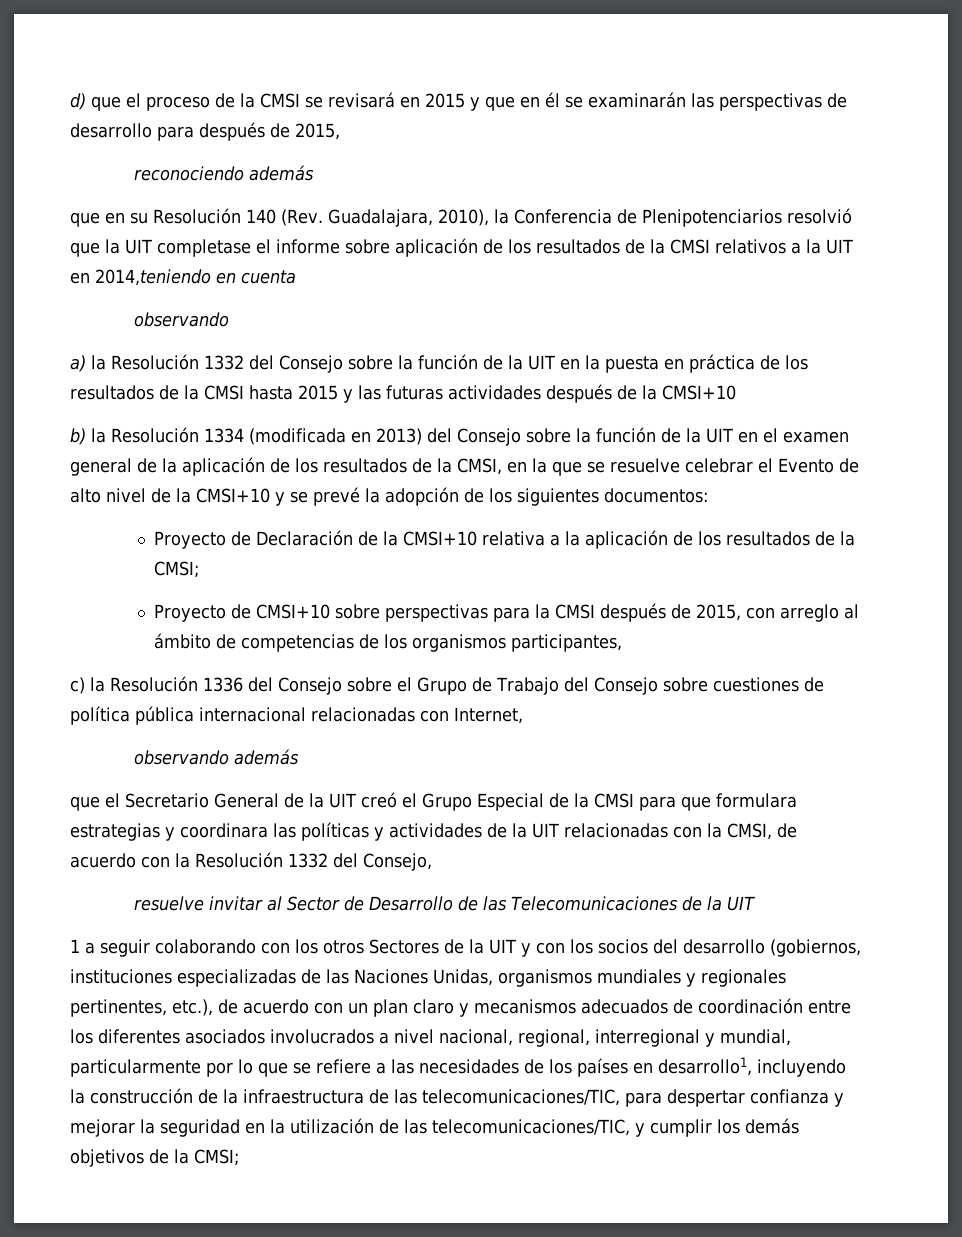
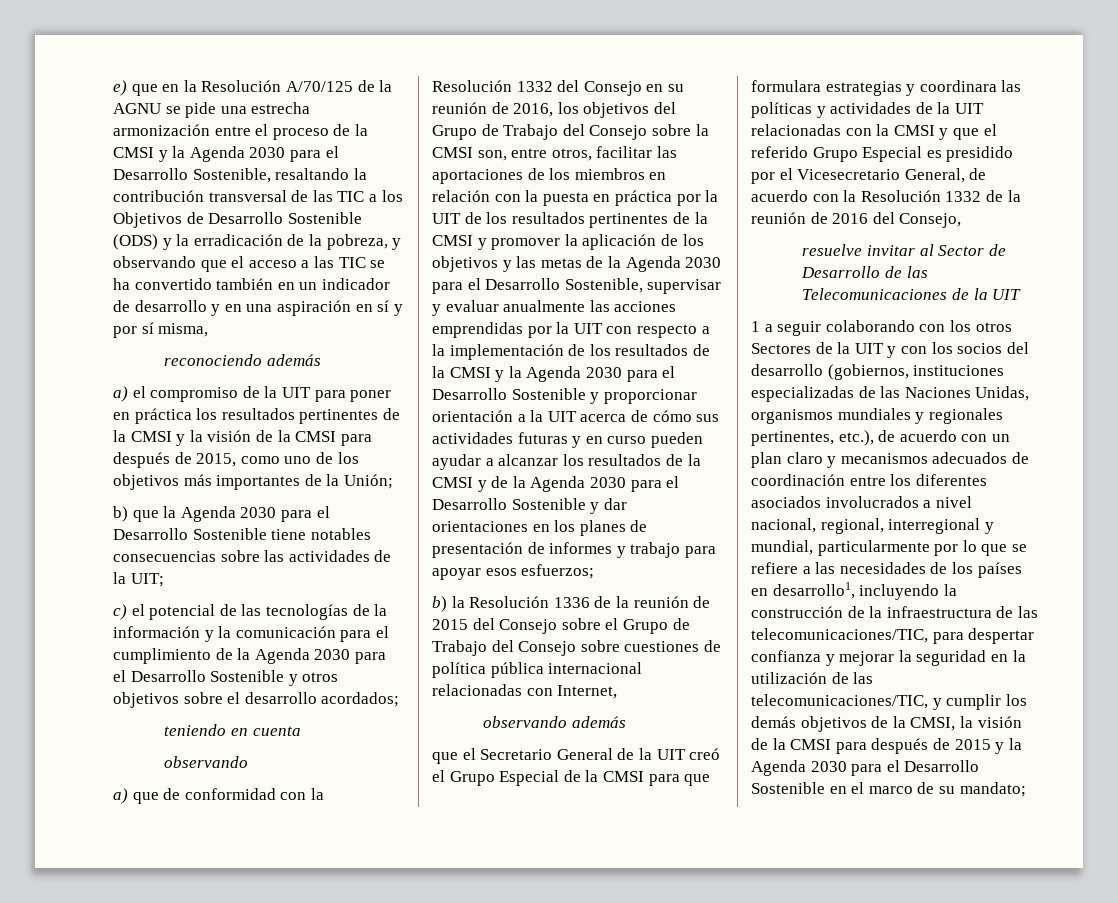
- d) que el proceso de la CMSI se revisará en 2015 y que en él se examinarán las perspectivas de desarrollo para después de 2015,
+ e) que en la Resolución A/70/125 de la AGNU se pide una estrecha armonización entre el proceso de la CMSI y la Agenda 2030 para el Desarrollo Sostenible, resaltando la contribución transversal de las TIC a los Objetivos de Desarrollo Sostenible (ODS) y la erradicación de la pobreza, y observando que el acceso a las TIC se ha convertido también en un indicador de desarrollo y en una aspiración en sí y por sí misma,
  reconociendo además
- que en su Resolución 140 (Rev. Guadalajara, 2010), la Conferencia de Plenipotenciarios resolvió que la UIT completase el informe sobre aplicación de los resultados de la CMSI relativos a la UIT en 2014,teniendo en cuenta
+ a) el compromiso de la UIT para poner en práctica los resultados pertinentes de la CMSI y la visión de la CMSI para después de 2015, como uno de los objetivos más importantes de la Unión;
+ b) que la Agenda 2030 para el Desarrollo Sostenible tiene notables consecuencias sobre las actividades de la UIT;
+ c) el potencial de las tecnologías de la información y la comunicación para el cumplimiento de la Agenda 2030 para el Desarrollo Sostenible y otros objetivos sobre el desarrollo acordados;
+ teniendo en cuenta
  observando
- a) la Resolución 1332 del Consejo sobre la función de la UIT en la puesta en práctica de los resultados de la CMSI hasta 2015 y las futuras actividades después de la CMSI+10
- b) la Resolución 1334 (modificada en 2013) del Consejo sobre la función de la UIT en el examen general de la aplicación de los resultados de la CMSI, en la que se resuelve celebrar el Evento de alto nivel de la CMSI+10 y se prevé la adopción de los siguientes documentos:
- Proyecto de Declaración de la CMSI+10 relativa a la aplicación de los resultados de la CMSI;
- Proyecto de CMSI+10 sobre perspectivas para la CMSI después de 2015, con arreglo al ámbito de competencias de los organismos participantes,
- c) la Resolución 1336 del Consejo sobre el Grupo de Trabajo del Consejo sobre cuestiones de política pública internacional relacionadas con Internet,
+ a) que de conformidad con la Resolución 1332 del Consejo en su reunión de 2016, los objetivos del Grupo de Trabajo del Consejo sobre la CMSI son, entre otros, facilitar las aportaciones de los miembros en relación con la puesta en práctica por la UIT de los resultados pertinentes de la CMSI y promover la aplicación de los objetivos y las metas de la Agenda 2030 para el Desarrollo Sostenible, supervisar y evaluar anualmente las acciones emprendidas por la UIT con respecto a la implementación de los resultados de la CMSI y la Agenda 2030 para el Desarrollo Sostenible y proporcionar orientación a la UIT acerca de cómo sus actividades futuras y en curso pueden ayudar a alcanzar los resultados de la CMSI y de la Agenda 2030 para el Desarrollo Sostenible y dar orientaciones en los planes de presentación de informes y trabajo para apoyar esos esfuerzos;
+ b) la Resolución 1336 de la reunión de 2015 del Consejo sobre el Grupo de Trabajo del Consejo sobre cuestiones de política pública internacional relacionadas con Internet,
- que el Secretario General de la UIT creó el Grupo Especial de la CMSI para que formulara estrategias y coordinara las políticas y actividades de la UIT relacionadas con la CMSI, de acuerdo con la Resolución 1332 del Consejo,
+ que el Secretario General de la UIT creó el Grupo Especial de la CMSI para que formulara estrategias y coordinara las políticas y actividades de la UIT relacionadas con la CMSI y que el referido Grupo Especial es presidido por el Vicesecretario General, de acuerdo con la Resolución 1332 de la reunión de 2016 del Consejo,
- 1 a seguir colaborando con los otros Sectores de la UIT y con los socios del desarrollo (gobiernos, instituciones especializadas de las Naciones Unidas, organismos mundiales y regionales pertinentes, etc.), de acuerdo con un plan claro y mecanismos adecuados de coordinación entre los diferentes asociados involucrados a nivel nacional, regional, interregional y mundial, particularmente por lo que se refiere a las necesidades de los países en desarrollo1, incluyendo la construcción de la infraestructura de las telecomunicaciones/TIC, para despertar confianza y mejorar la seguridad en la utilización de las telecomunicaciones/TIC, y cumplir los demás objetivos de la CMSI;
+ 1 a seguir colaborando con los otros Sectores de la UIT y con los socios del desarrollo (gobiernos, instituciones especializadas de las Naciones Unidas, organismos mundiales y regionales pertinentes, etc.), de acuerdo con un plan claro y mecanismos adecuados de coordinación entre los diferentes asociados involucrados a nivel nacional, regional, interregional y mundial, particularmente por lo que se refiere a las necesidades de los países en desarrollo1, incluyendo la construcción de la infraestructura de las telecomunicaciones/TIC, para despertar confianza y mejorar la seguridad en la utilización de las telecomunicaciones/TIC, y cumplir los demás objetivos de la CMSI, la visión de la CMSI para después de 2015 y la Agenda 2030 para el Desarrollo Sostenible en el marco de su mandato;

